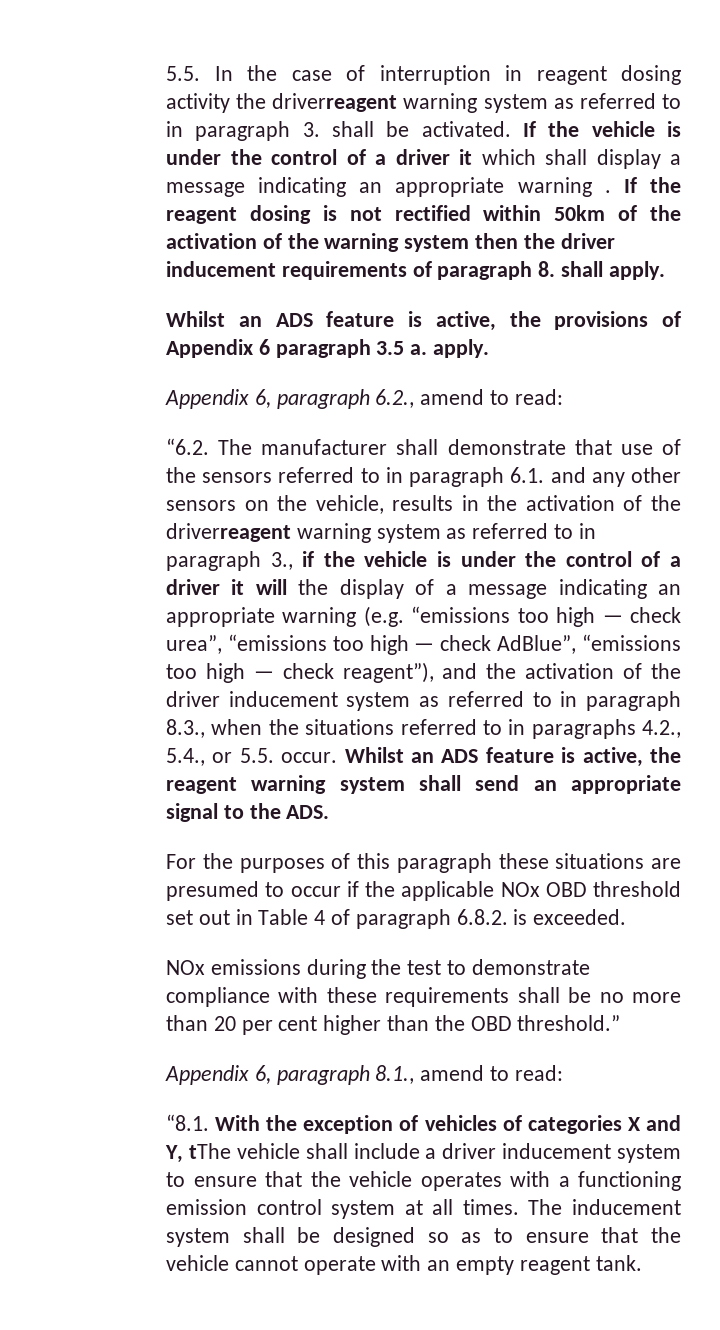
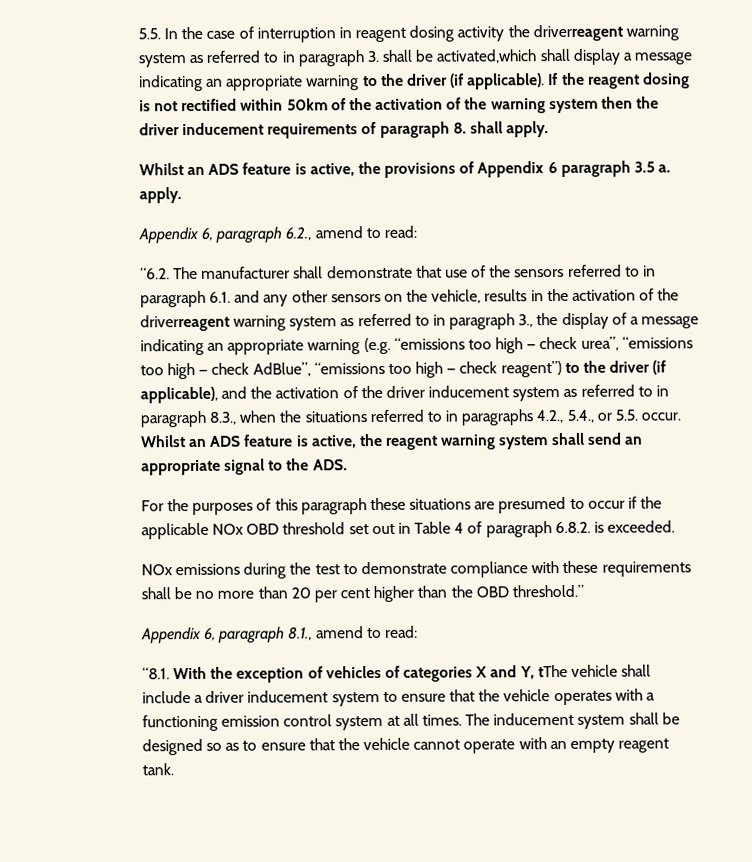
- 5.5. In the case of interruption in reagent dosing activity the driverreagent warning system as referred to in paragraph 3. shall be activated. If the vehicle is under the control of a driver it which shall display a message indicating an appropriate warning .
+ 5.5. In the case of interruption in reagent dosing activity the driverreagent warning system as referred to in paragraph 3. shall be activated,which shall display a message indicating an appropriate warning to the driver (if applicable).
- “6.2. The manufacturer shall demonstrate that use of the sensors referred to in paragraph 6.1. and any other sensors on the vehicle, results in the activation of the driverreagent warning system as referred to in paragraph 3., if the vehicle is under the control of a driver it will the display of a message indicating an appropriate warning (e.g. “emissions too high — check urea”, “emissions too high — check AdBlue”, “emissions too high — check reagent”), and the activation of the driver inducement system as referred to in paragraph 8.3., when the situations referred to in paragraphs 4.2., 5.4., or 5.5. occur.
+ “6.2. The manufacturer shall demonstrate that use of the sensors referred to in paragraph 6.1. and any other sensors on the vehicle, results in the activation of the driverreagent warning system as referred to in paragraph 3., the display of a message indicating an appropriate warning (e.g. “emissions too high — check urea”, “emissions too high — check AdBlue”, “emissions too high — check reagent”) to the driver (if applicable), and the activation of the driver inducement system as referred to in paragraph 8.3., when the situations referred to in paragraphs 4.2., 5.4., or 5.5. occur.

